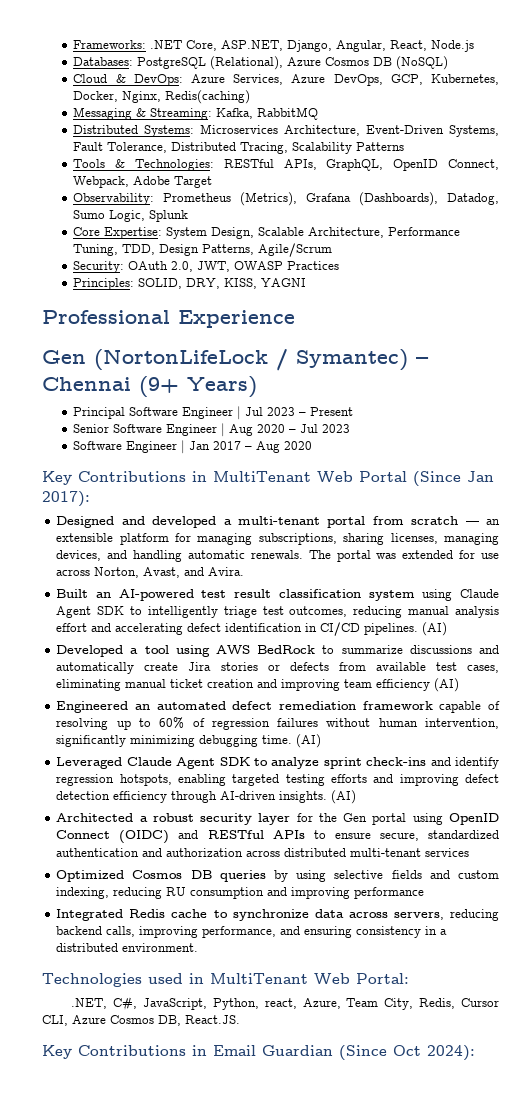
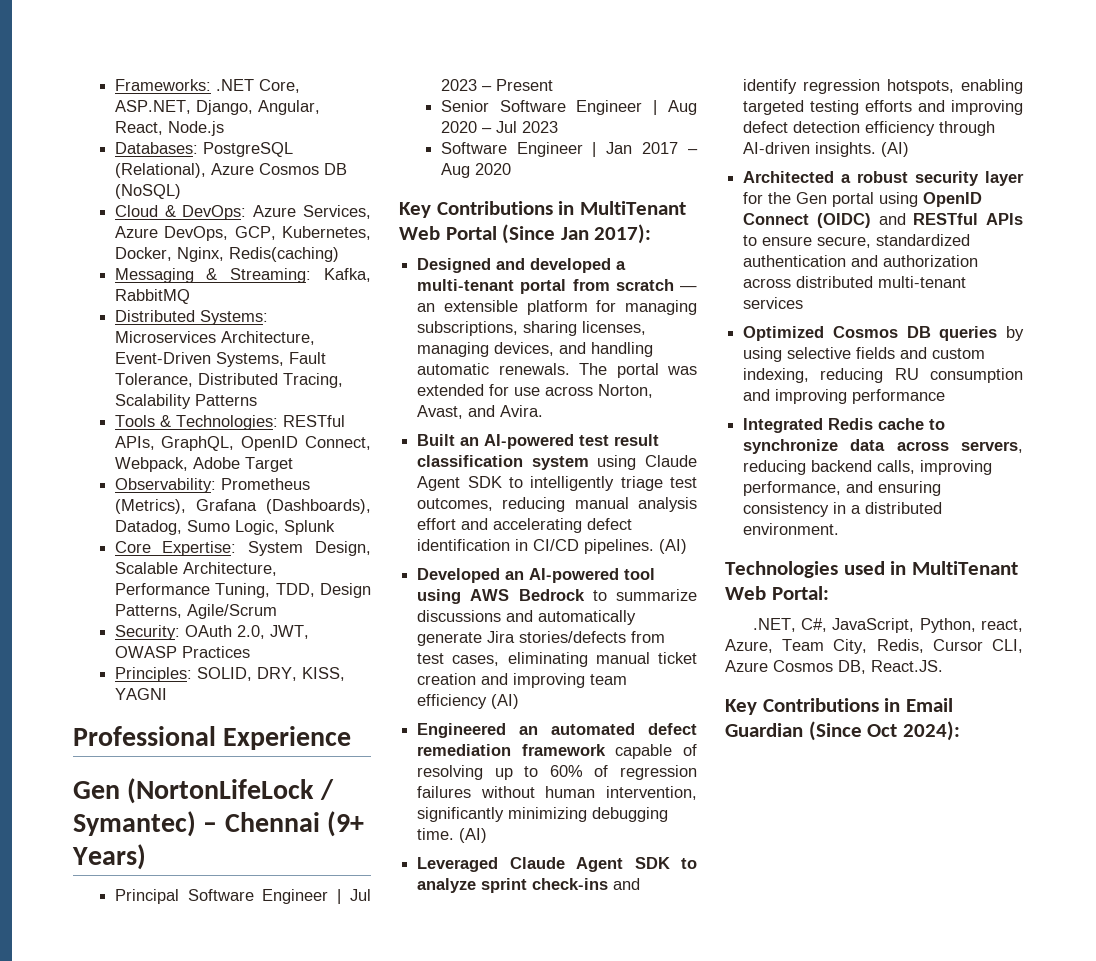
- Developed a tool using AWS BedRock to summarize discussions and automatically create Jira stories or defects from available test cases, eliminating manual ticket creation and improving team efficiency (AI)
+ Developed an AI-powered tool using AWS Bedrock to summarize discussions and automatically generate Jira stories/defects from test cases, eliminating manual ticket creation and improving team efficiency (AI)

